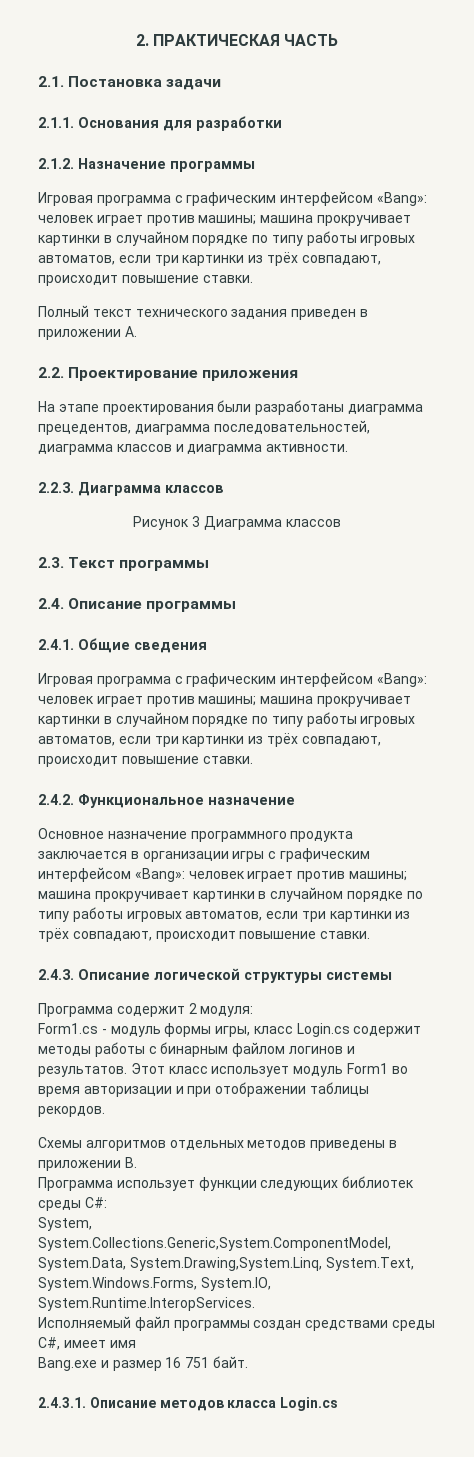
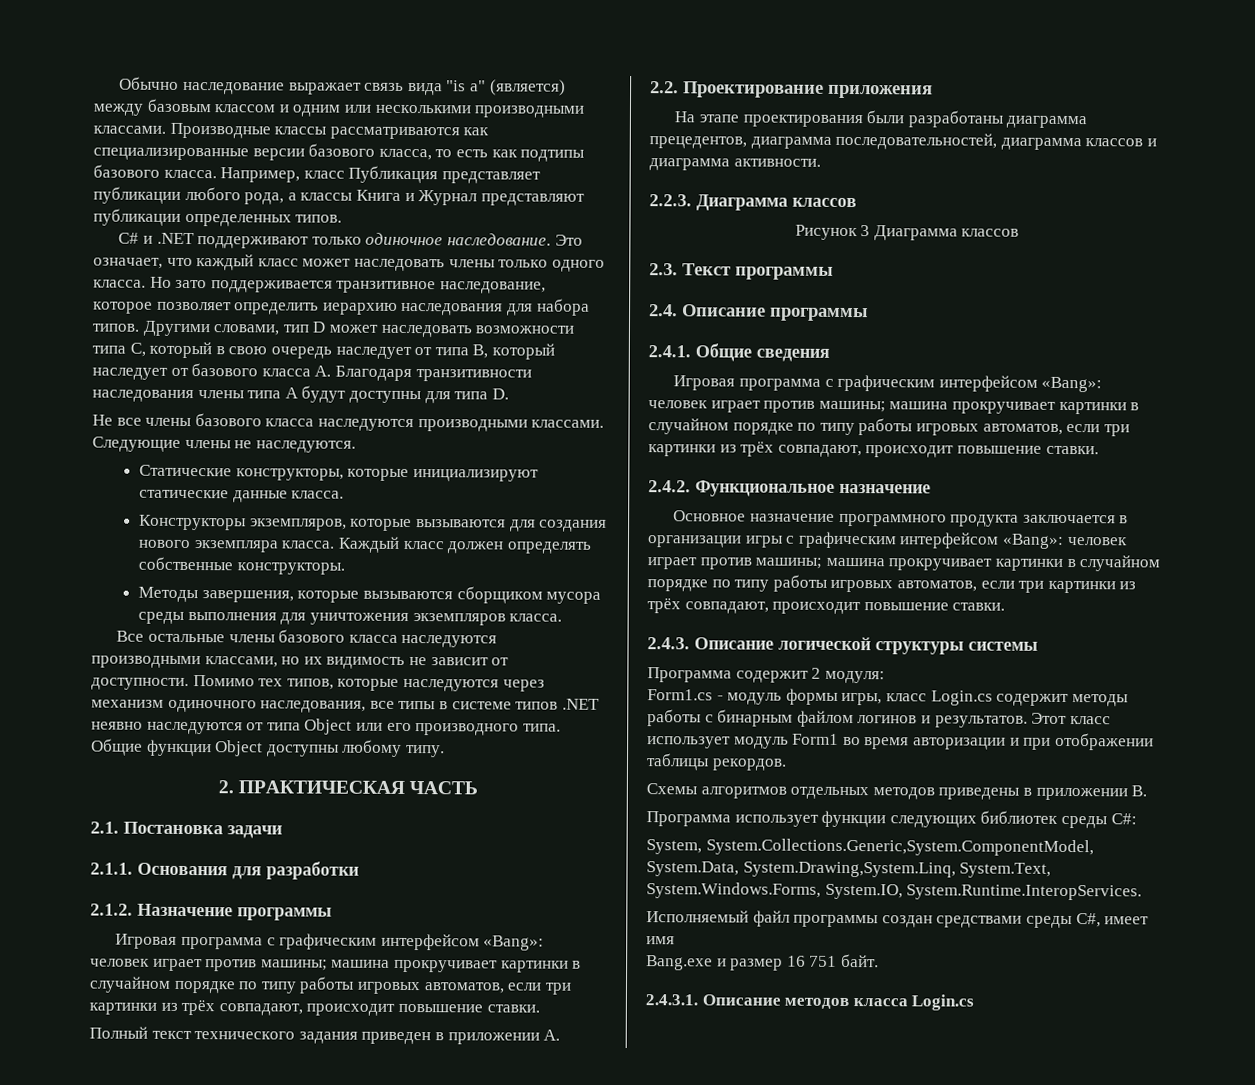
+ Обычно наследование выражает связь вида "is a" (является) между базовым классом и одним или несколькими производными классами. Производные классы рассматриваются как специализированные версии базового класса, то есть как подтипы базового класса. Например, класс Публикация представляет публикации любого рода, а классы Книга и Журнал представляют публикации определенных типов.
+ C# и .NET поддерживают только одиночное наследование. Это означает, что каждый класс может наследовать члены только одного класса. Но зато поддерживается транзитивное наследование, которое позволяет определить иерархию наследования для набора типов. Другими словами, тип D может наследовать возможности типа C, который в свою очередь наследует от типа B, который наследует от базового класса A. Благодаря транзитивности наследования члены типа A будут доступны для типа D.
+ Не все члены базового класса наследуются производными классами. Следующие члены не наследуются.
+ Статические конструкторы, которые инициализируют статические данные класса.
+ Конструкторы экземпляров, которые вызываются для создания нового экземпляра класса. Каждый класс должен определять собственные конструкторы.
+ Методы завершения, которые вызываются сборщиком мусора среды выполнения для уничтожения экземпляров класса.
+ Все остальные члены базового класса наследуются производными классами, но их видимость не зависит от доступности. Помимо тех типов, которые наследуются через механизм одиночного наследования, все типы в системе типов .NET неявно наследуются от типа Object или его производного типа. Общие функции Object доступны любому типу.

